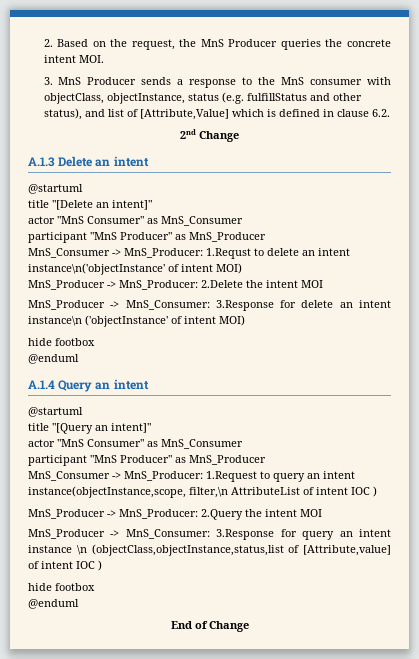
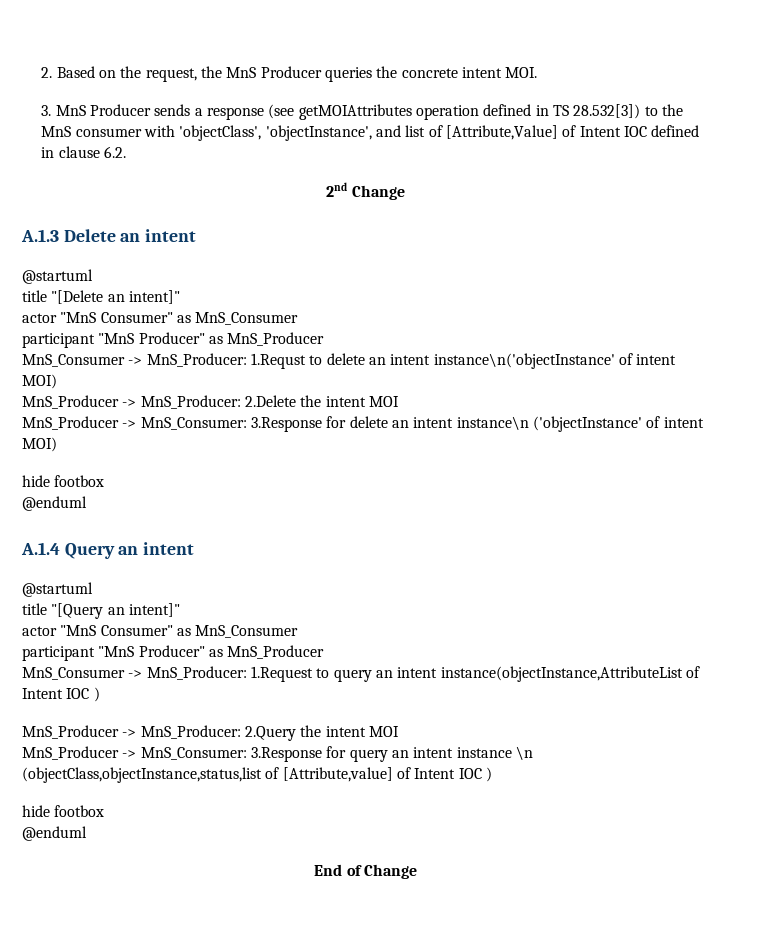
- 3. MnS Producer sends a response to the MnS consumer with objectClass, objectInstance, status (e.g. fulfillStatus and other status), and list of [Attribute,Value] which is defined in clause 6.2.
+ 3. MnS Producer sends a response (see getMOIAttributes operation defined in TS 28.532[3]) to the MnS consumer with 'objectClass', 'objectInstance', and list of [Attribute,Value] of Intent IOC defined in clause 6.2.
- MnS_Consumer -> MnS_Producer: 1.Request to query an intent instance(objectInstance,scope, filter,\n AttributeList of intent IOC )
+ MnS_Consumer -> MnS_Producer: 1.Request to query an intent instance(objectInstance,AttributeList of Intent IOC )
- MnS_Producer -> MnS_Consumer: 3.Response for query an intent instance \n (objectClass,objectInstance,status,list of [Attribute,value] of intent IOC )
+ MnS_Producer -> MnS_Consumer: 3.Response for query an intent instance \n (objectClass,objectInstance,status,list of [Attribute,value] of Intent IOC )

